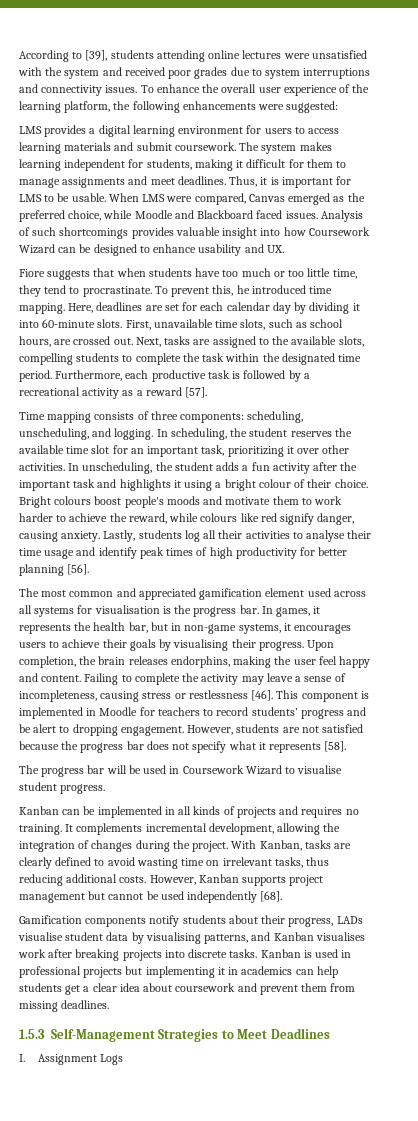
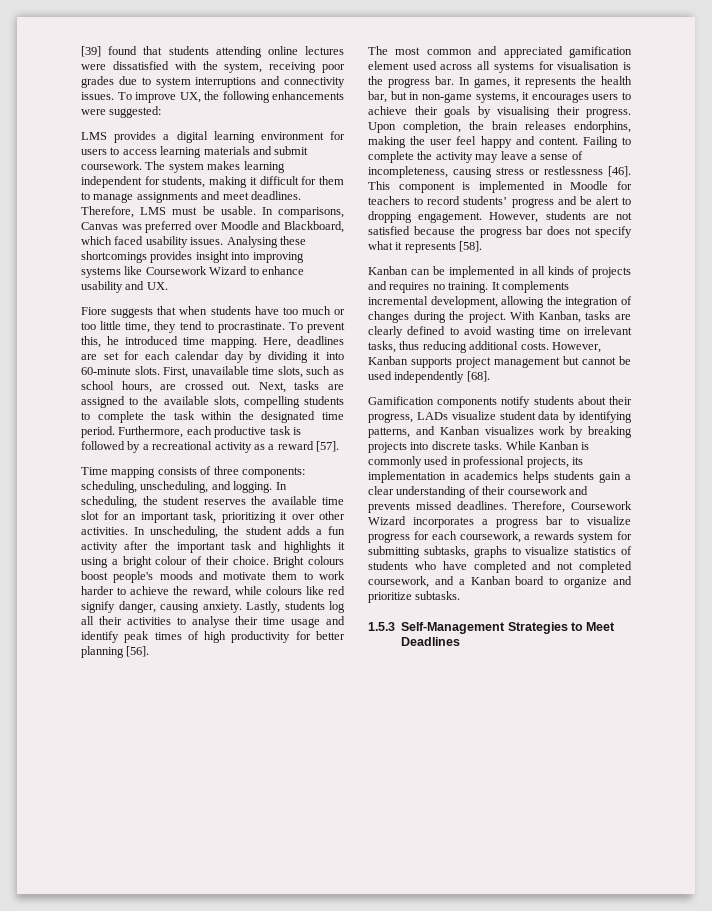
- According to [39], students attending online lectures were unsatisfied with the system and received poor grades due to system interruptions and connectivity issues.
+ [39] found that students attending online lectures were dissatisfied with the system, receiving poor grades due to system interruptions and connectivity issues.
- To enhance the overall user experience of the learning platform, the following enhancements were suggested:
+ To improve UX, the following enhancements were suggested:
- Thus, it is important for LMS to be usable. When LMS were compared, Canvas emerged as the preferred choice, while Moodle and Blackboard faced issues. Analysis of such shortcomings provides valuable insight into how Coursework Wizard can be designed to enhance usability and UX.
+ Therefore, LMS must be usable. In comparisons, Canvas was preferred over Moodle and Blackboard, which faced usability issues. Analysing these shortcomings provides insight into improving systems like Coursework Wizard to enhance usability and UX.
- The progress bar will be used in Coursework Wizard to visualise student progress.
- Gamification components notify students about their progress, LADs visualise student data by visualising patterns, and Kanban visualises work after breaking projects into discrete tasks.
+ Gamification components notify students about their progress, LADs visualize student data by identifying patterns, and Kanban visualizes work by breaking projects into discrete tasks.
- Kanban is used in professional projects but implementing it in academics can help students get a clear idea about coursework and prevent them from missing deadlines.
+ While Kanban is commonly used in professional projects, its implementation in academics helps students gain a clear understanding of their coursework and prevents missed deadlines. Therefore, Coursework Wizard incorporates a progress bar to visualize progress for each coursework, a rewards system for submitting subtasks, graphs to visualize statistics of students who have completed and not completed coursework, and a Kanban board to organize and prioritize subtasks.
- I. Assignment Logs

